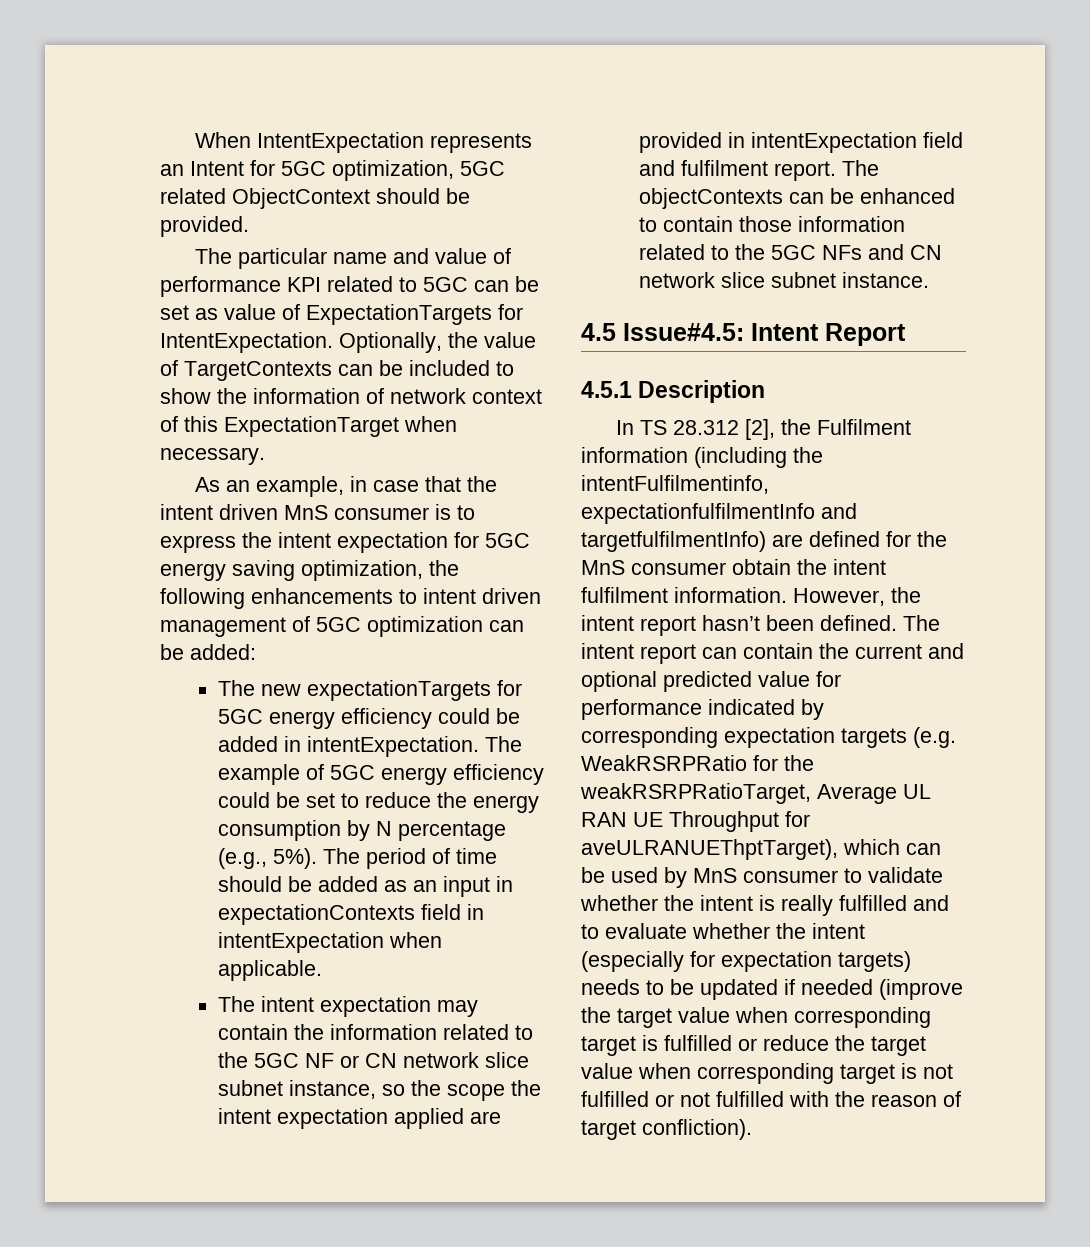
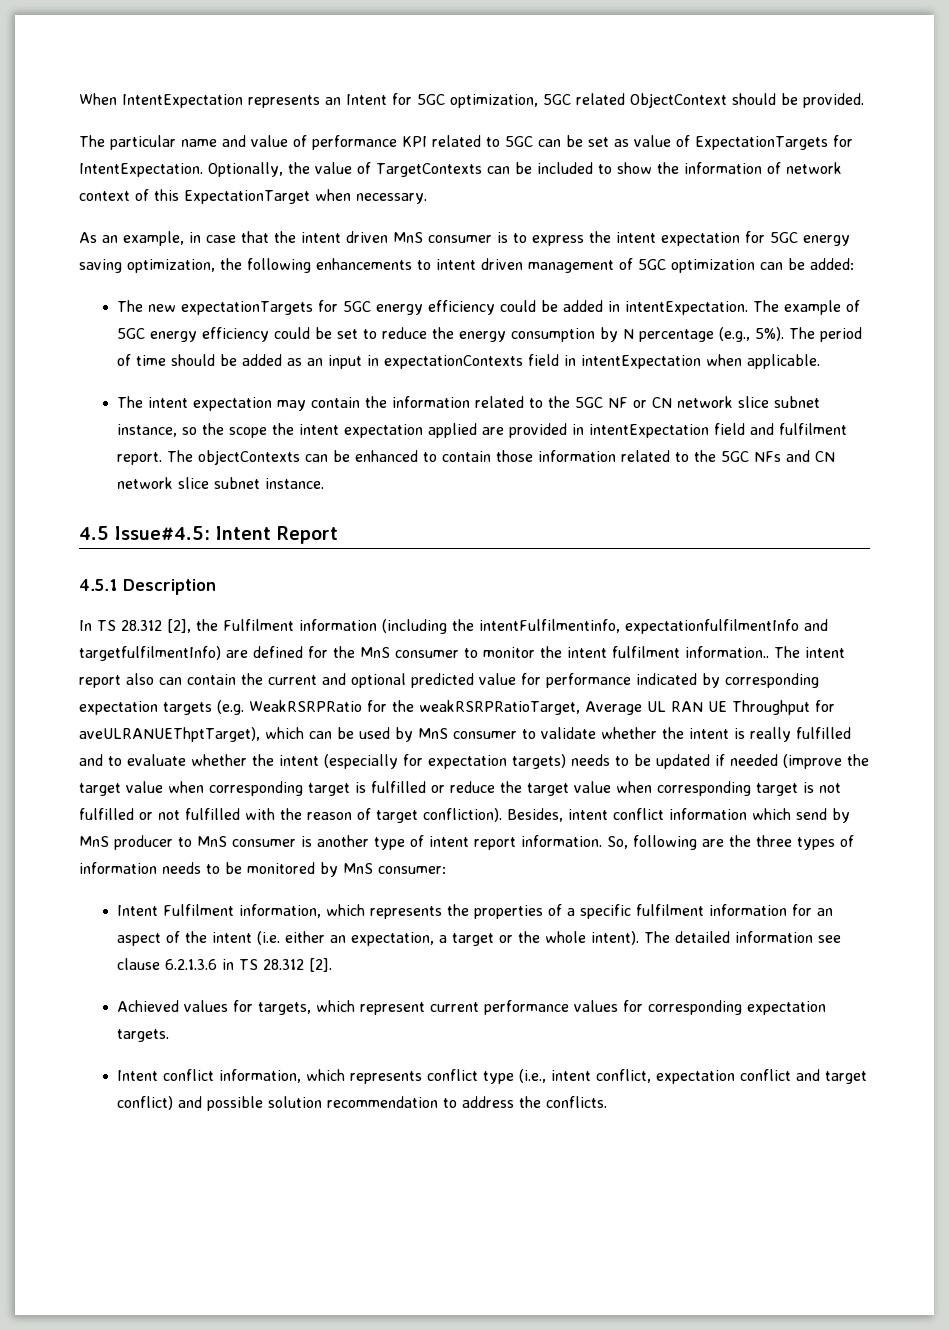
- In TS 28.312 [2], the Fulfilment information (including the intentFulfilmentinfo, expectationfulfilmentInfo and targetfulfilmentInfo) are defined for the MnS consumer obtain the intent fulfilment information. However, the intent report hasn’t been defined.
+ In TS 28.312 [2], the Fulfilment information (including the intentFulfilmentinfo, expectationfulfilmentInfo and targetfulfilmentInfo) are defined for the MnS consumer to monitor the intent fulfilment information..
- The intent report can contain the current and optional predicted value for performance indicated by corresponding expectation targets (e.g. WeakRSRPRatio for the weakRSRPRatioTarget, Average UL RAN UE Throughput for aveULRANUEThptTarget), which can be used by MnS consumer to validate whether the intent is really fulfilled and to evaluate whether the intent (especially for expectation targets) needs to be updated if needed (improve the target value when corresponding target is fulfilled or reduce the target value when corresponding target is not fulfilled or not fulfilled with the reason of target confliction).
+ The intent report also can contain the current and optional predicted value for performance indicated by corresponding expectation targets (e.g. WeakRSRPRatio for the weakRSRPRatioTarget, Average UL RAN UE Throughput for aveULRANUEThptTarget), which can be used by MnS consumer to validate whether the intent is really fulfilled and to evaluate whether the intent (especially for expectation targets) needs to be updated if needed (improve the target value when corresponding target is fulfilled or reduce the target value when corresponding target is not fulfilled or not fulfilled with the reason of target confliction).
+ Besides, intent conflict information which send by MnS producer to MnS consumer is another type of intent report information. So, following are the three types of information needs to be monitored by MnS consumer:
+ Intent Fulfilment information, which represents the properties of a specific fulfilment information for an aspect of the intent (i.e. either an expectation, a target or the whole intent). The detailed information see clause 6.2.1.3.6 in TS 28.312 [2].
+ Achieved values for targets, which represent current performance values for corresponding expectation targets.
+ Intent conflict information, which represents conflict type (i.e., intent conflict, expectation conflict and target conflict) and possible solution recommendation to address the conflicts.

